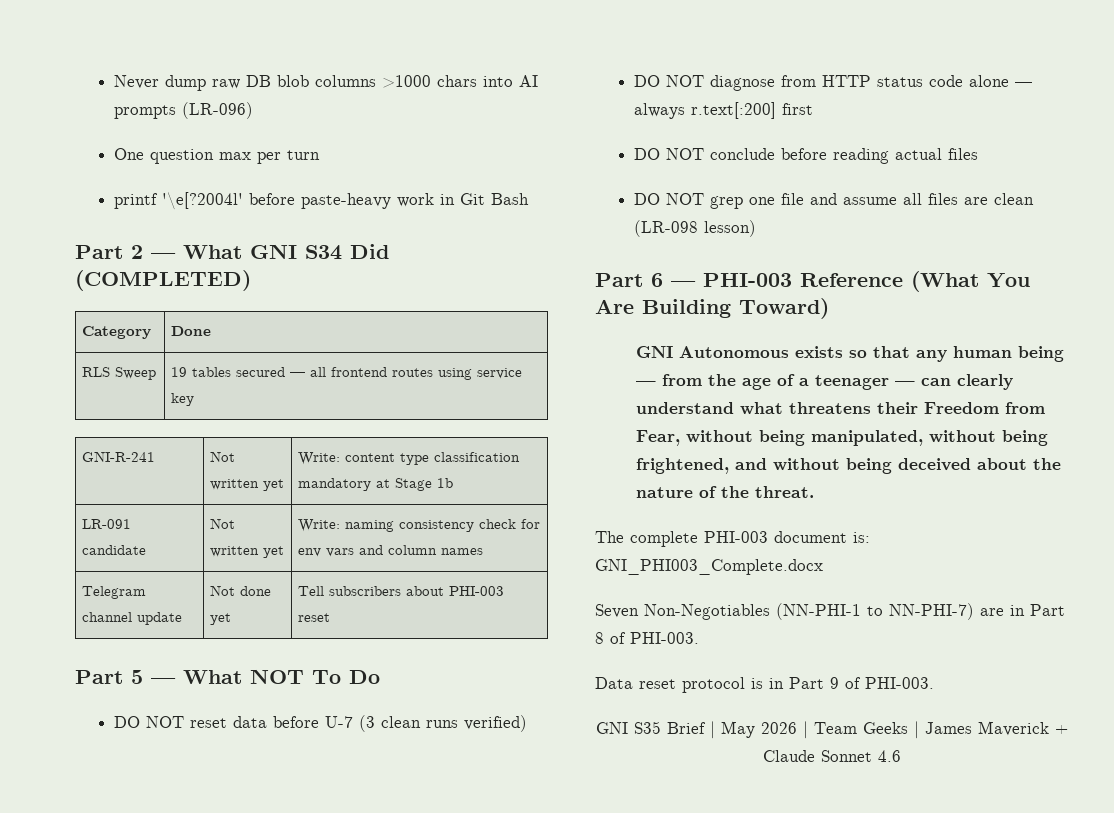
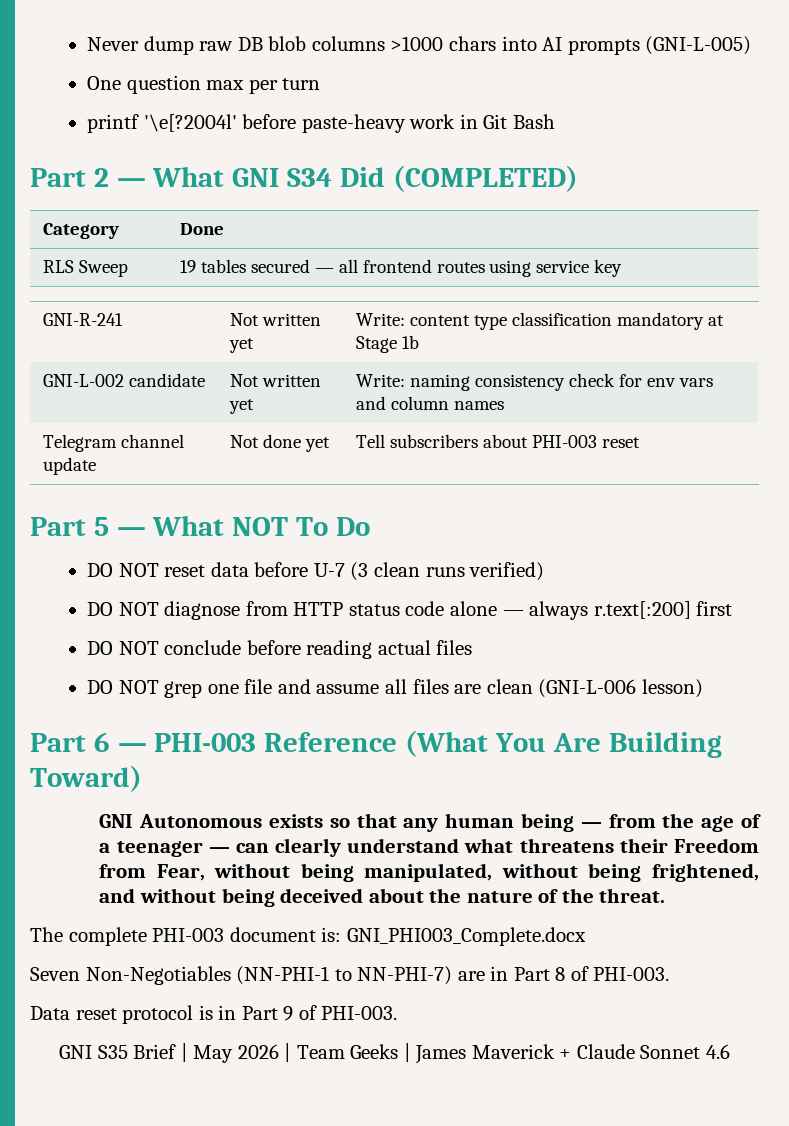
- Never dump raw DB blob columns >1000 chars into AI prompts (LR-096)
+ Never dump raw DB blob columns >1000 chars into AI prompts (GNI-L-005)
- LR-091 candidate | Not written yet | Write: naming consistency check for env vars and column names
+ GNI-L-002 candidate | Not written yet | Write: naming consistency check for env vars and column names
- DO NOT grep one file and assume all files are clean (LR-098 lesson)
+ DO NOT grep one file and assume all files are clean (GNI-L-006 lesson)

